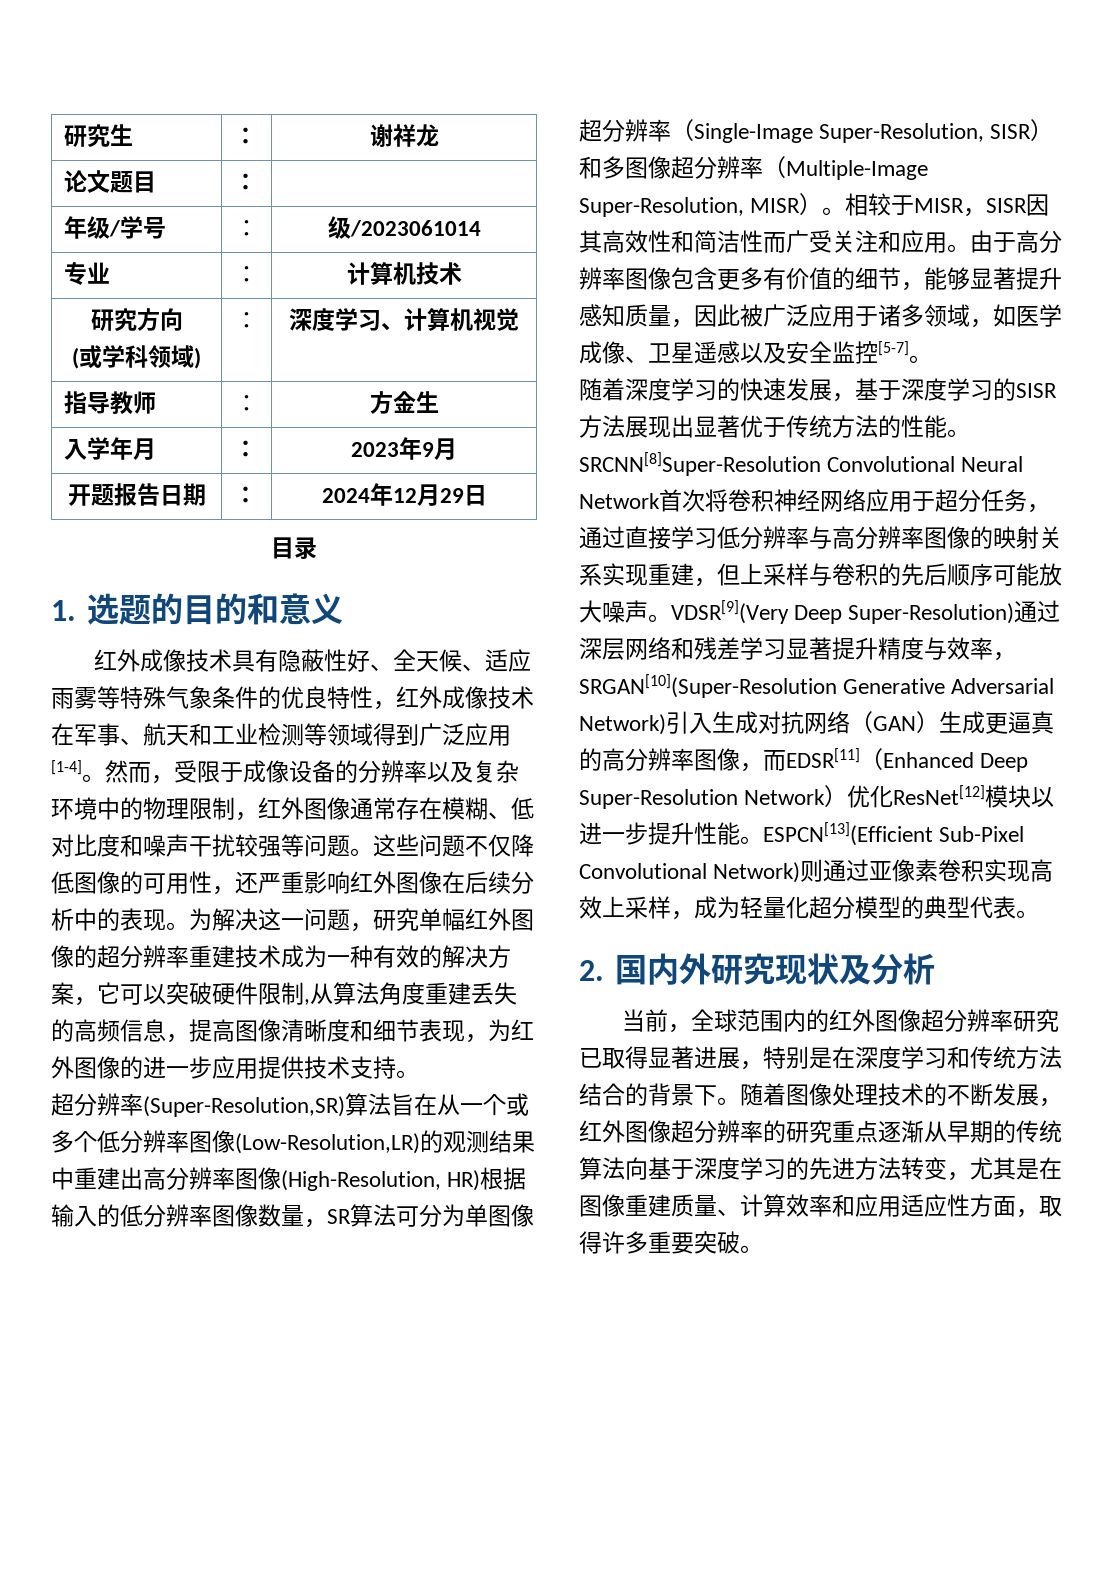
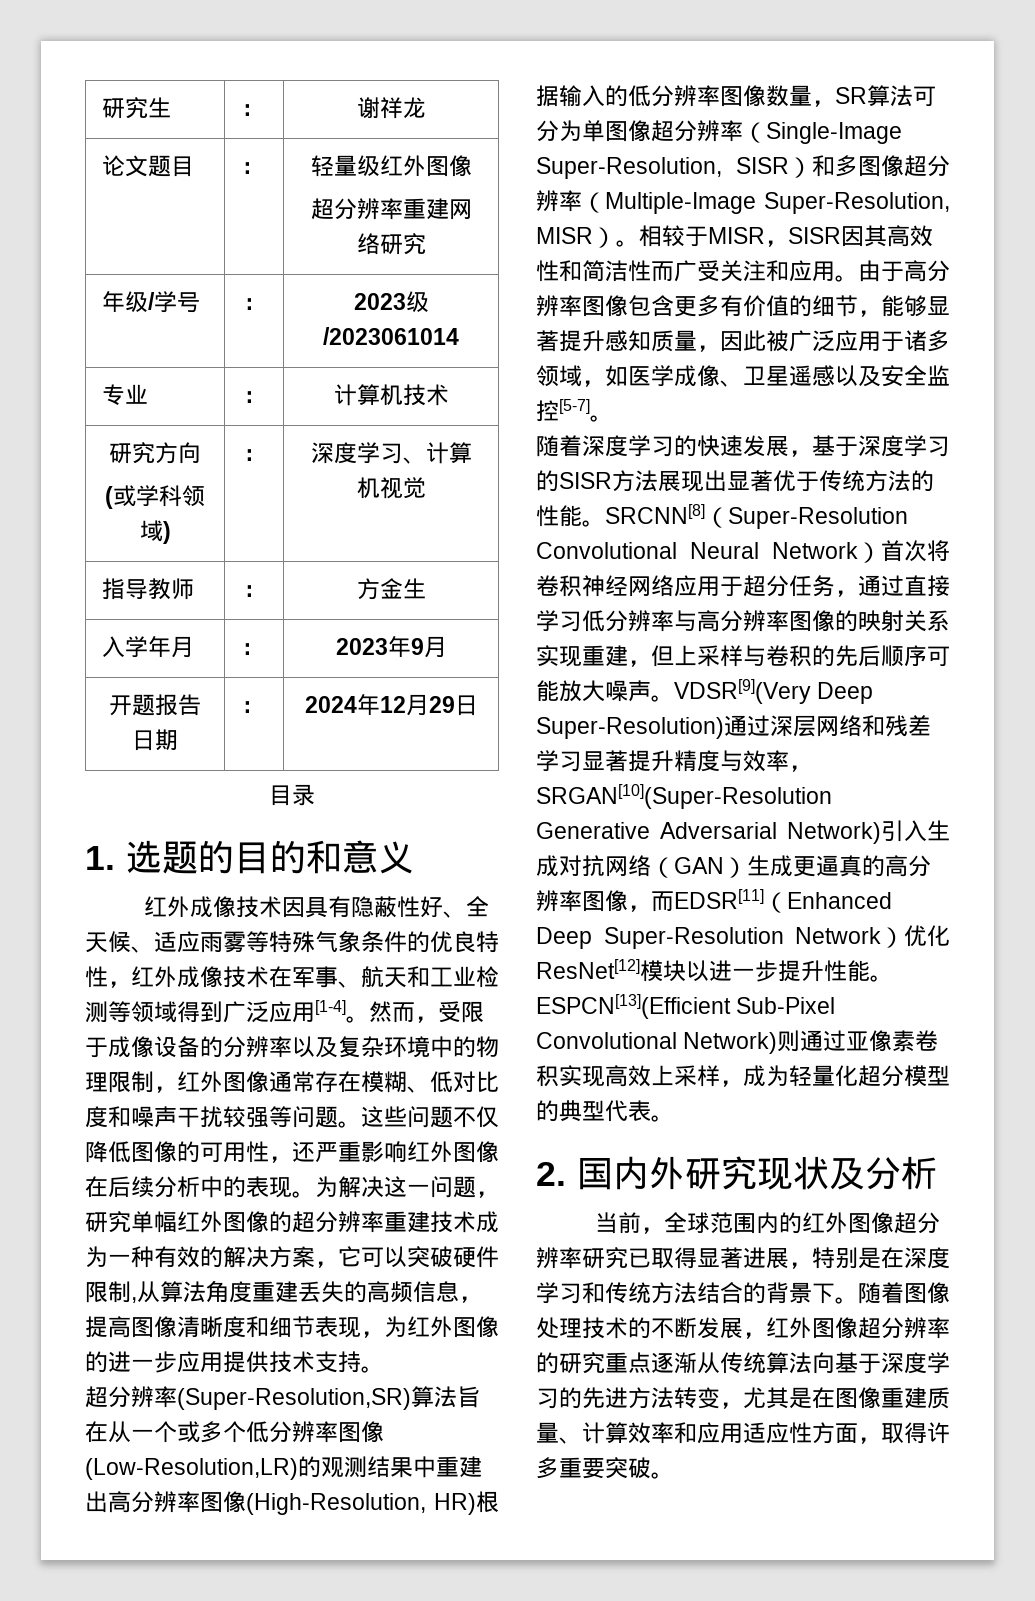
- 论文题目 | ： |
+ 论文题目 | ： | 轻量级红外图像
+ 超分辨率重建网络研究
- 年级/学号 | ： | 级/2023061014
+ 年级/学号 | ： | 2023级/2023061014
- 红外成像技术具有隐蔽性好、全天候、适应雨雾等特殊气象条件的优良特性，红外成像技术在军事、航天和工业检测等领域得到广泛应用[1-4]。
+ 红外成像技术因具有隐蔽性好、全天候、适应雨雾等特殊气象条件的优良特性，红外成像技术在军事、航天和工业检测等领域得到广泛应用[1-4]。
- SRCNN[8]Super-Resolution Convolutional Neural Network首次将卷积神经网络应用于超分任务，通过直接学习低分辨率与高分辨率图像的映射关系实现重建，但上采样与卷积的先后顺序可能放大噪声。
+ SRCNN[8]（Super-Resolution Convolutional Neural Network）首次将卷积神经网络应用于超分任务，通过直接学习低分辨率与高分辨率图像的映射关系实现重建，但上采样与卷积的先后顺序可能放大噪声。
- 随着图像处理技术的不断发展，红外图像超分辨率的研究重点逐渐从早期的传统算法向基于深度学习的先进方法转变，尤其是在图像重建质量、计算效率和应用适应性方面，取得许多重要突破。
+ 随着图像处理技术的不断发展，红外图像超分辨率的研究重点逐渐从传统算法向基于深度学习的先进方法转变，尤其是在图像重建质量、计算效率和应用适应性方面，取得许多重要突破。

